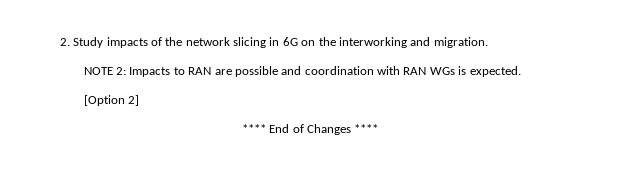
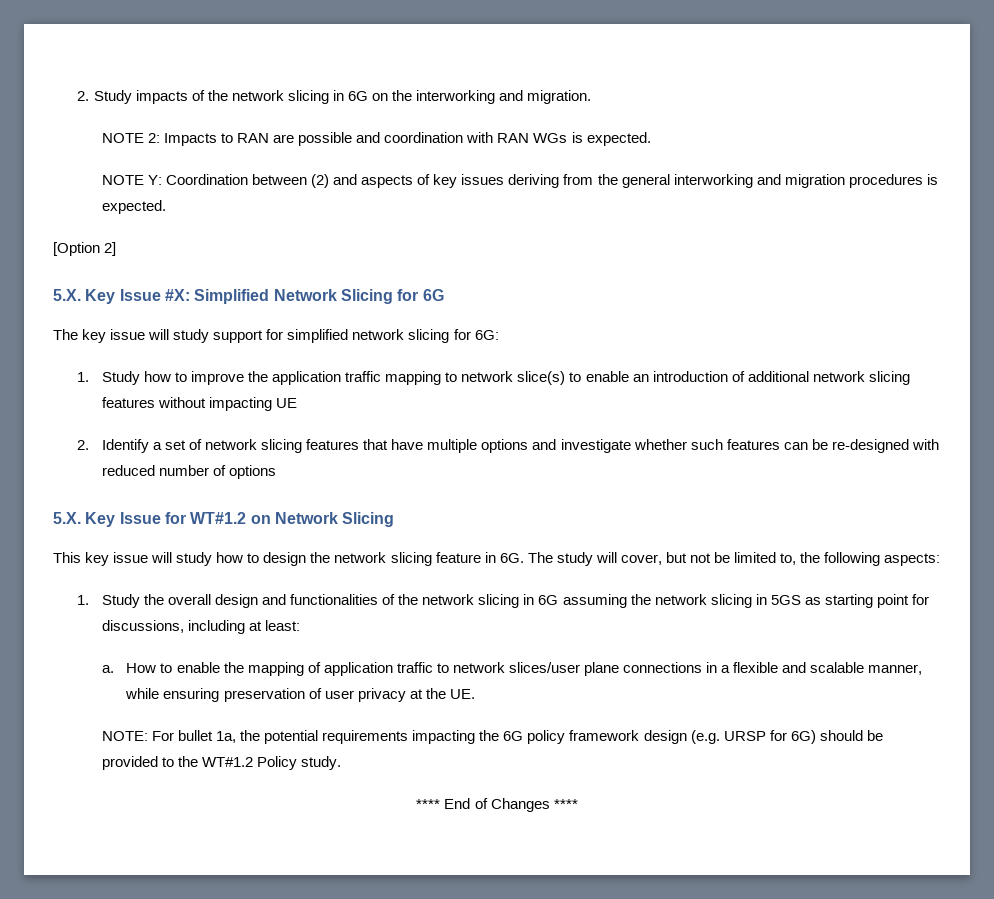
+ NOTE Y: Coordination between (2) and aspects of key issues deriving from the general interworking and migration procedures is expected.
  [Option 2]
+ 5.X. Key Issue #X: Simplified Network Slicing for 6G
+ The key issue will study support for simplified network slicing for 6G:
+ 1. Study how to improve the application traffic mapping to network slice(s) to enable an introduction of additional network slicing features without impacting UE
+ 2. Identify a set of network slicing features that have multiple options and investigate whether such features can be re-designed with reduced number of options
+ 5.X. Key Issue for WT#1.2 on Network Slicing
+ This key issue will study how to design the network slicing feature in 6G. The study will cover, but not be limited to, the following aspects:
+ 1. Study the overall design and functionalities of the network slicing in 6G assuming the network slicing in 5GS as starting point for discussions, including at least:
+ a. How to enable the mapping of application traffic to network slices/user plane connections in a flexible and scalable manner, while ensuring preservation of user privacy at the UE.
+ NOTE: For bullet 1a, the potential requirements impacting the 6G policy framework design (e.g. URSP for 6G) should be provided to the WT#1.2 Policy study.

